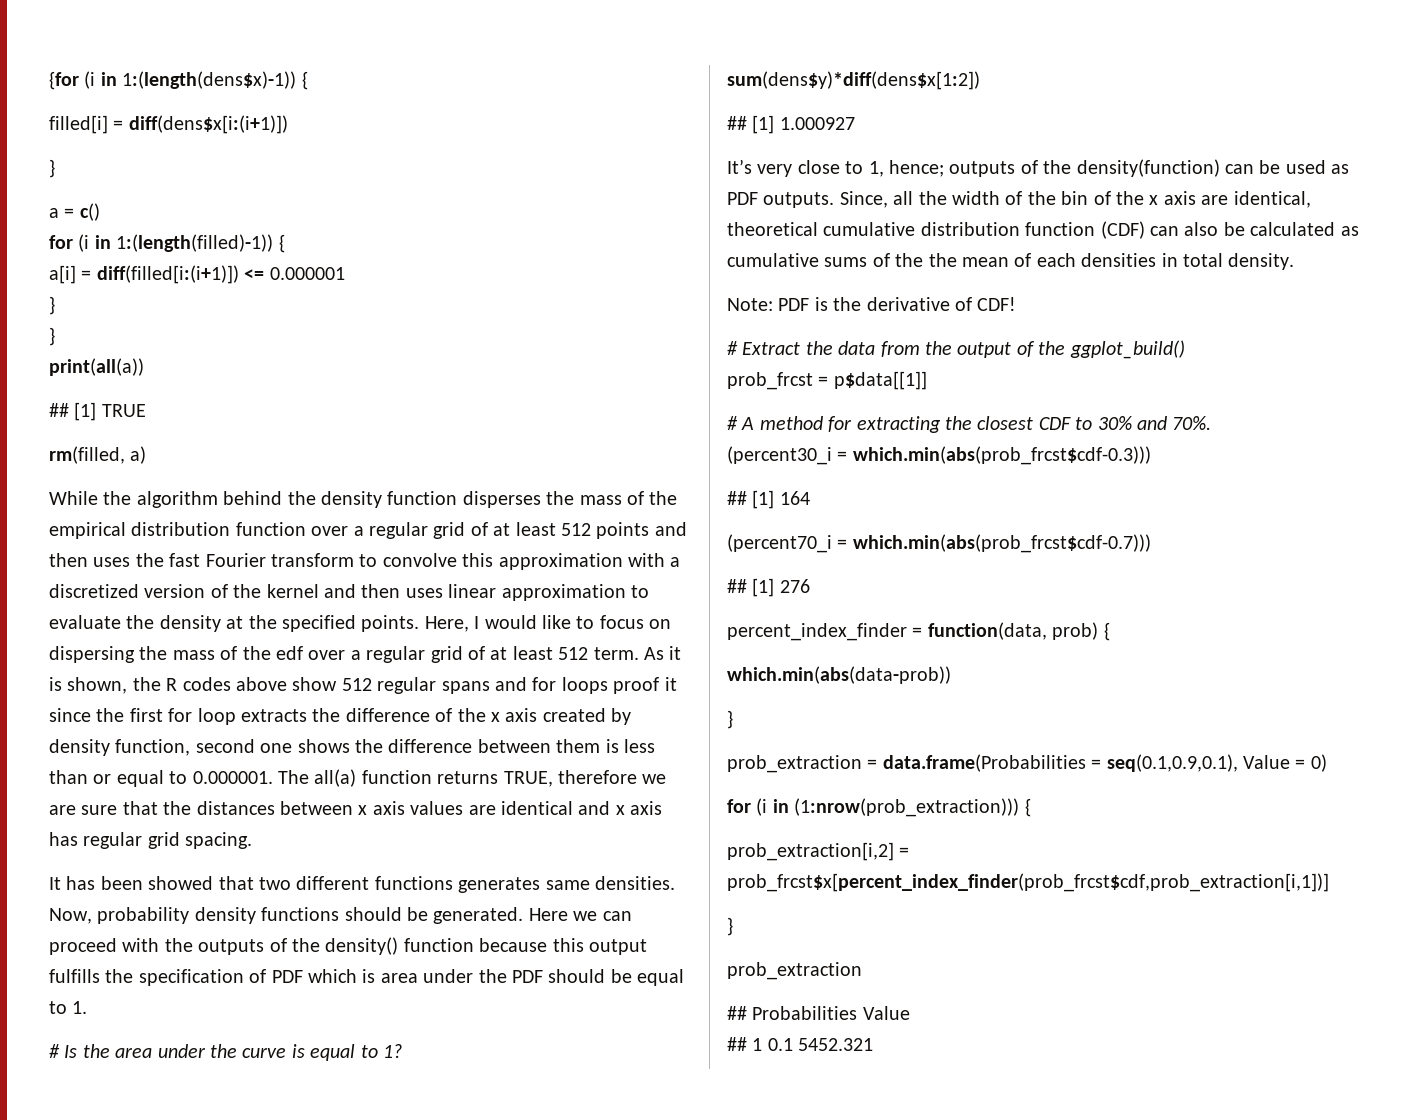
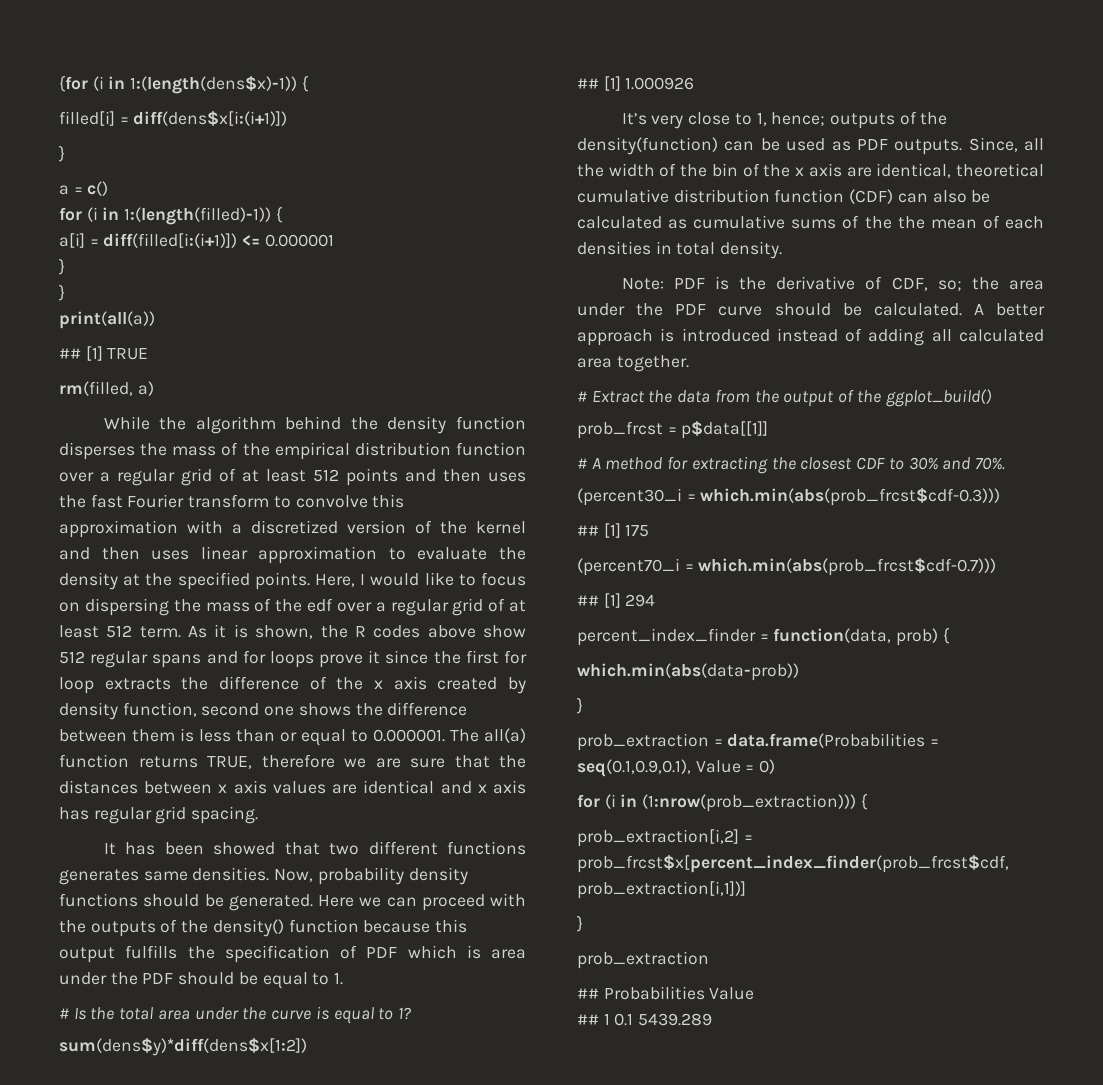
- As it is shown, the R codes above show 512 regular spans and for loops proof it since the first for loop extracts the difference of the x axis created by density function, second one shows the difference between them is less than or equal to 0.000001. The all(a) function returns TRUE, therefore we are sure that the distances between x axis values are identical and x axis has regular grid spacing.
+ As it is shown, the R codes above show 512 regular spans and for loops prove it since the first for loop extracts the difference of the x axis created by density function, second one shows the difference between them is less than or equal to 0.000001. The all(a) function returns TRUE, therefore we are sure that the distances between x axis values are identical and x axis has regular grid spacing.
- # Is the area under the curve is equal to 1?
+ # Is the total area under the curve is equal to 1?
- ## [1] 1.000927
+ ## [1] 1.000926
- Note: PDF is the derivative of CDF!
+ Note: PDF is the derivative of CDF, so; the area under the PDF curve should be calculated. A better approach is introduced instead of adding all calculated area together.
- ## [1] 164
+ ## [1] 175
- ## [1] 276
+ ## [1] 294
- ## 1 0.1 5452.321
+ ## 1 0.1 5439.289

